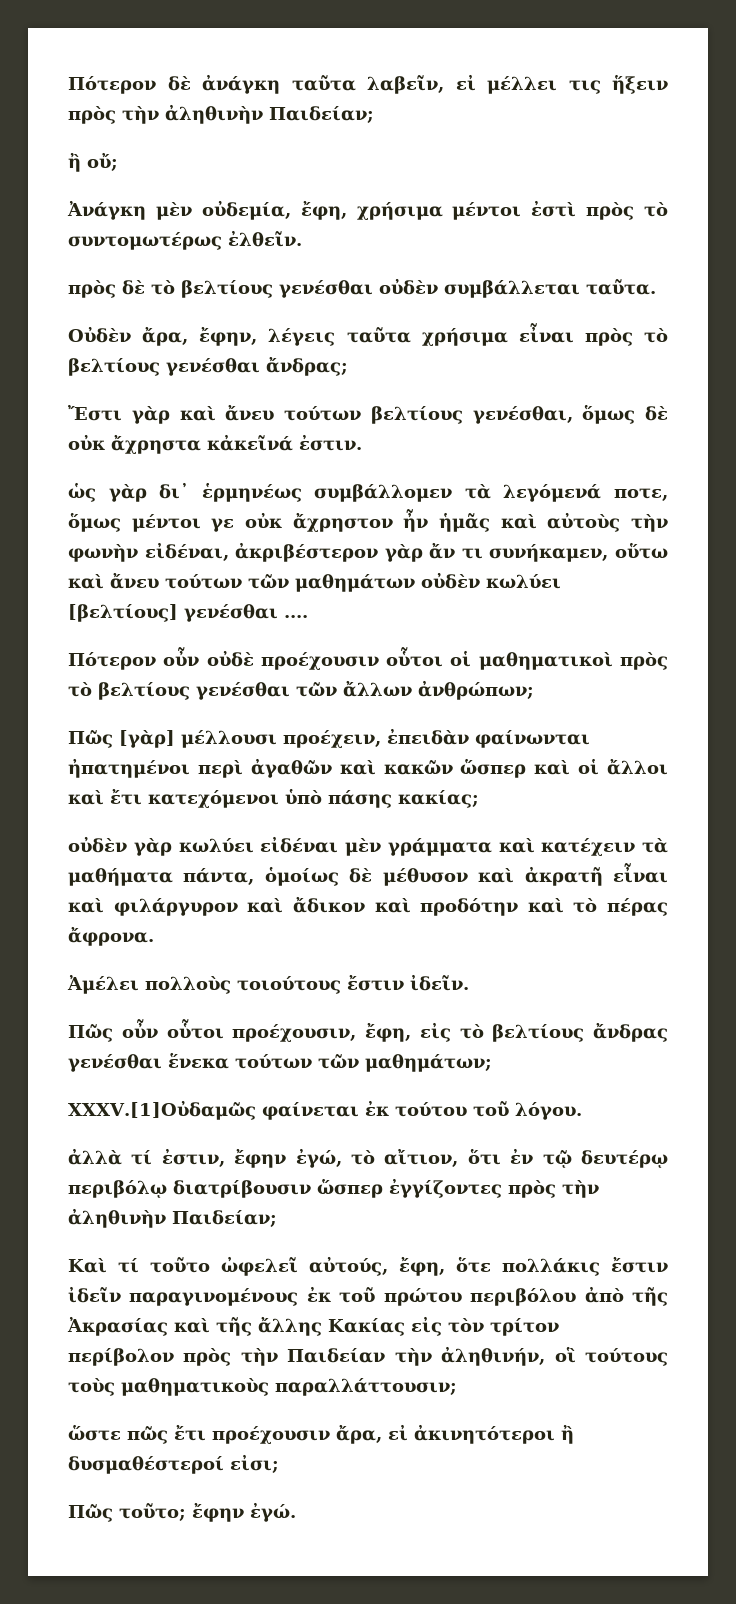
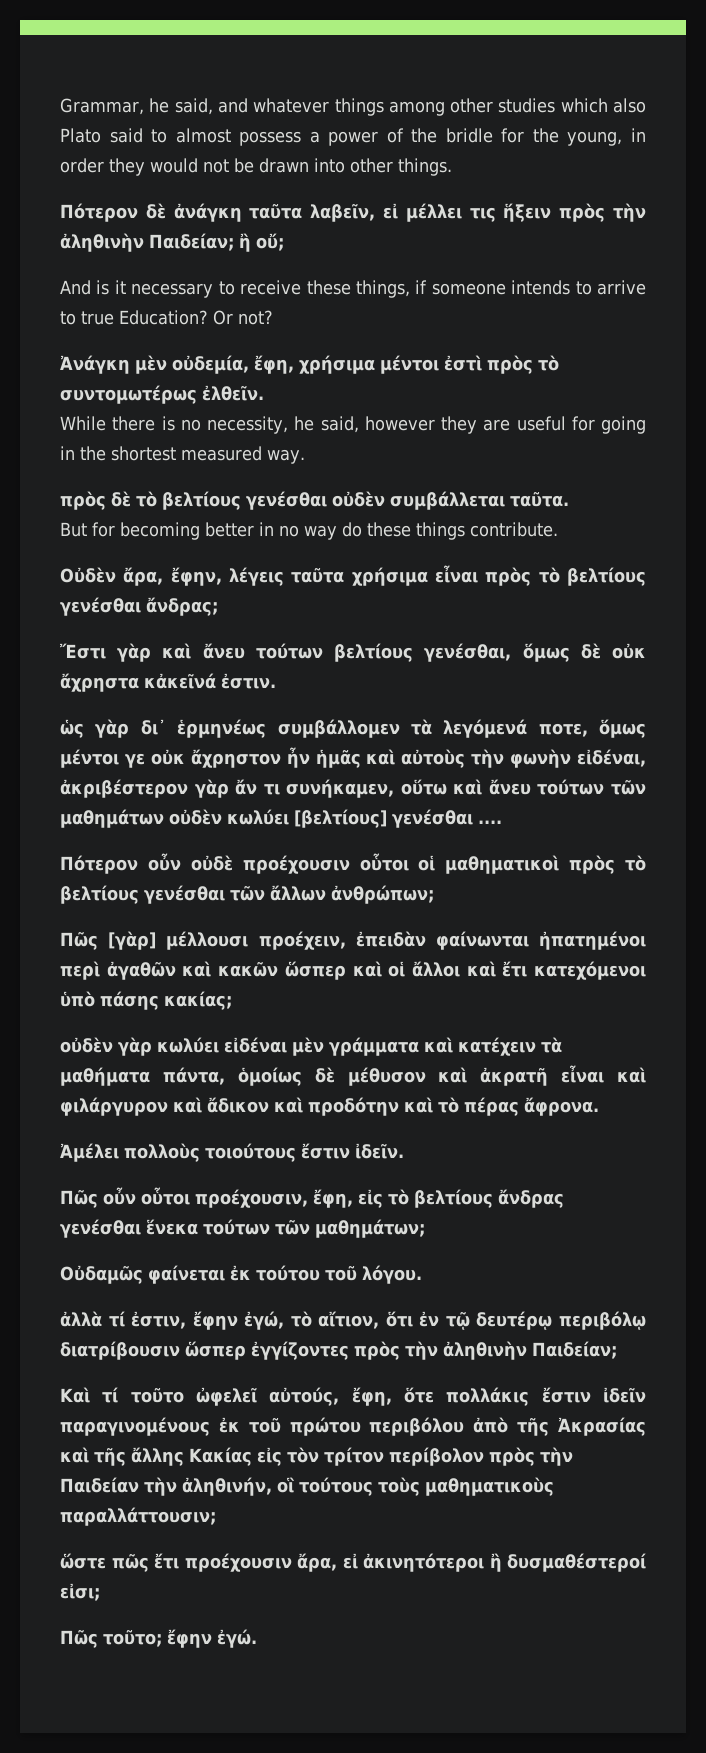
+ Grammar, he said, and whatever things among other studies which also Plato said to almost possess a power of the bridle for the young, in order they would not be drawn into other things.
- Πότερον δὲ ἀνάγκη ταῦτα λαβεῖν, εἰ μέλλει τις ἥξειν πρὸς τὴν ἀληθινὴν Παιδείαν;
- ἢ οὔ;
+ Πότερον δὲ ἀνάγκη ταῦτα λαβεῖν, εἰ μέλλει τις ἥξειν πρὸς τὴν ἀληθινὴν Παιδείαν; ἢ οὔ;
+ And is it necessary to receive these things, if someone intends to arrive to true Education? Or not?
+ While there is no necessity, he said, however they are useful for going in the shortest measured way.
+ But for becoming better in no way do these things contribute.
- XXXV.[1]Οὐδαμῶς φαίνεται ἐκ τούτου τοῦ λόγου.
+ Οὐδαμῶς φαίνεται ἐκ τούτου τοῦ λόγου.

